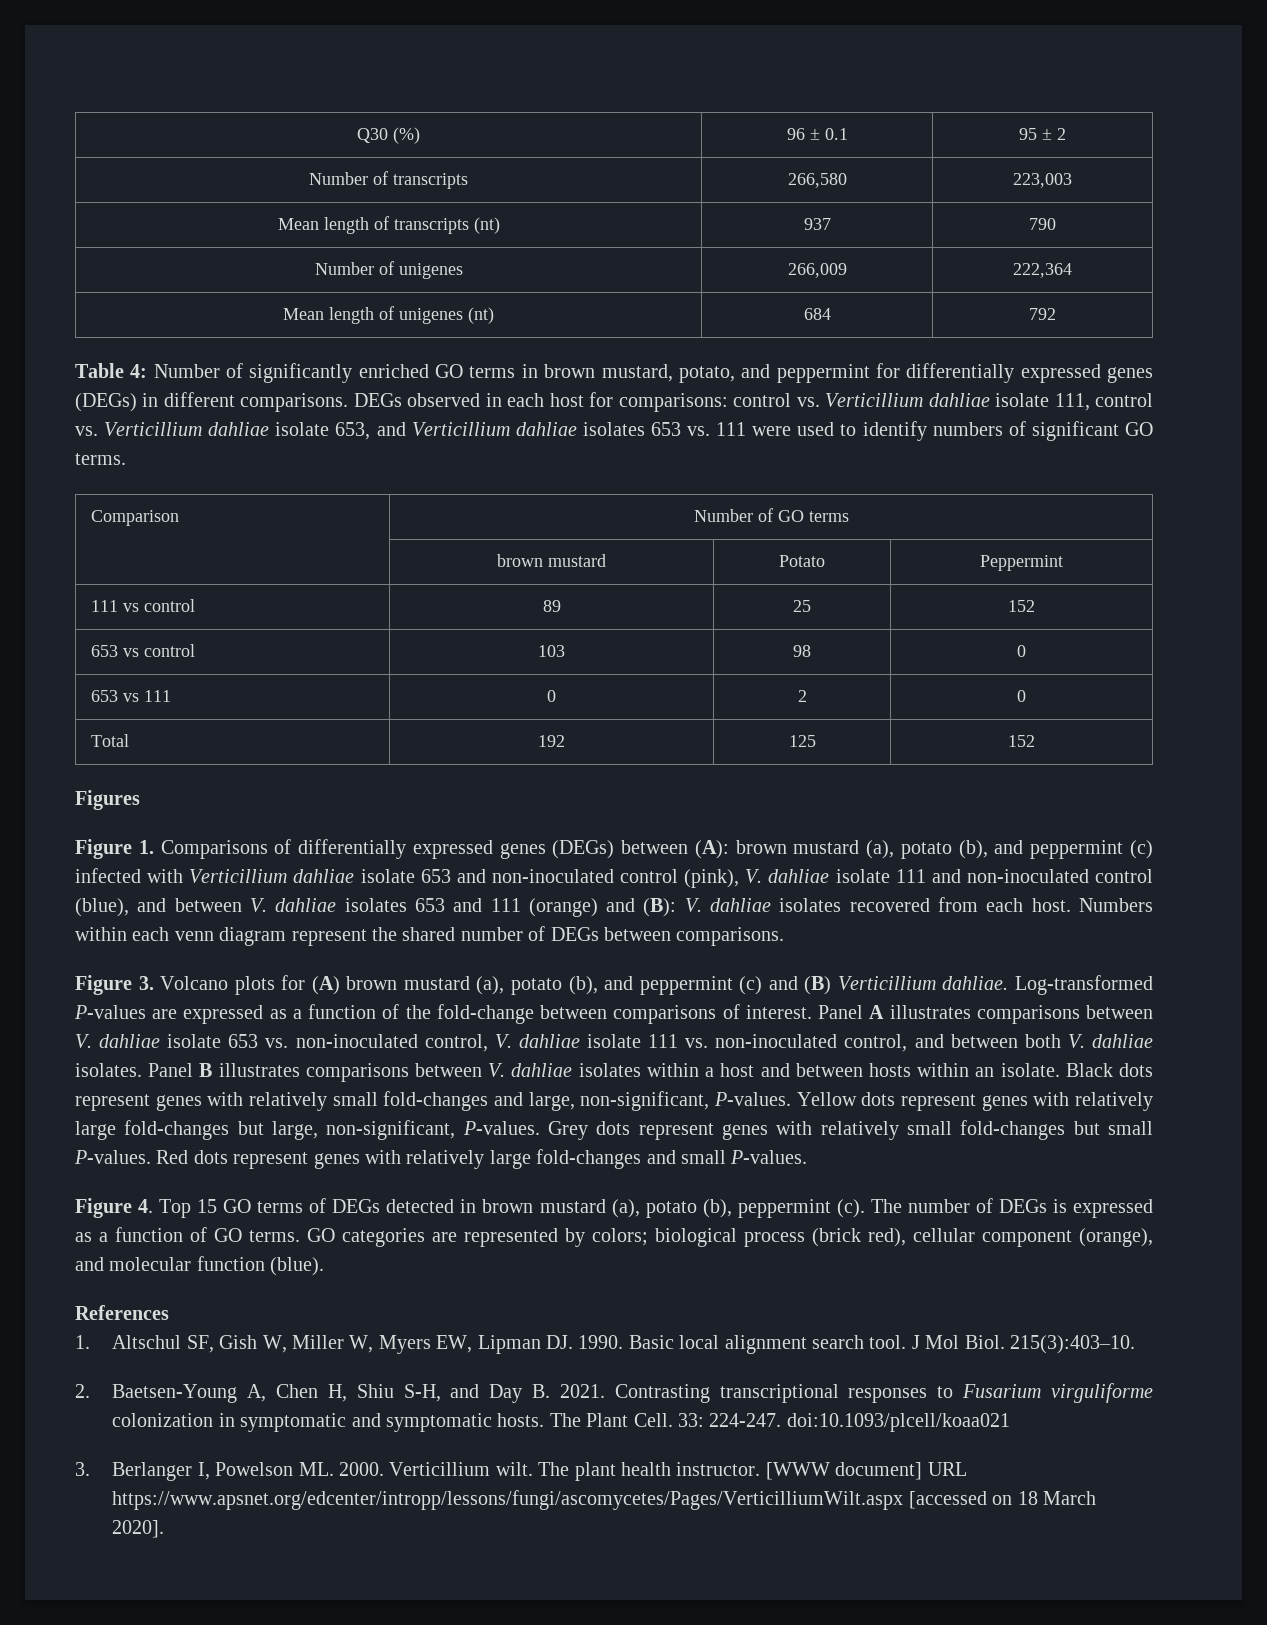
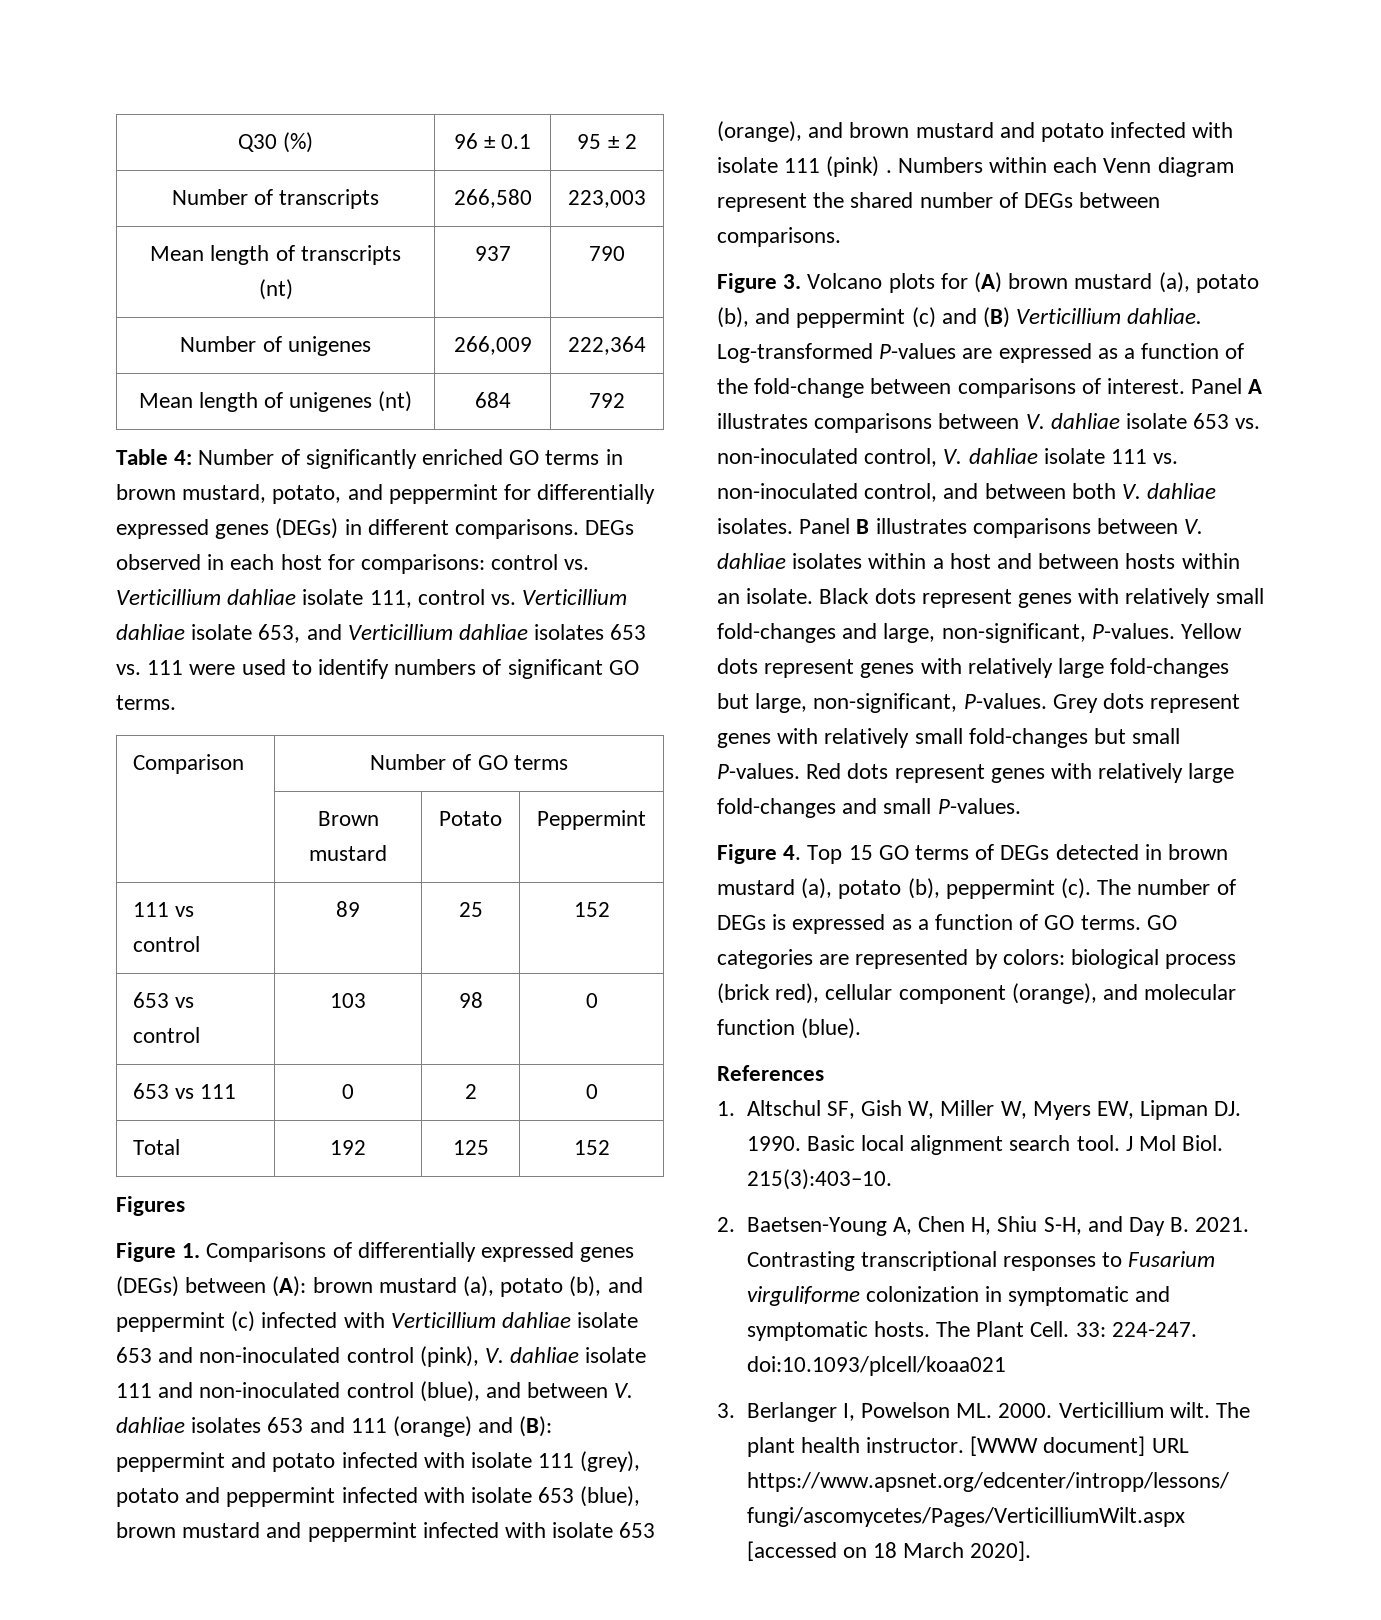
- | brown mustard | Potato | Peppermint
+ | Brown mustard | Potato | Peppermint
- Figure 1. Comparisons of differentially expressed genes (DEGs) between (A): brown mustard (a), potato (b), and peppermint (c) infected with Verticillium dahliae isolate 653 and non-inoculated control (pink), V. dahliae isolate 111 and non-inoculated control (blue), and between V. dahliae isolates 653 and 111 (orange) and (B): V. dahliae isolates recovered from each host.
+ Figure 1. Comparisons of differentially expressed genes (DEGs) between (A): brown mustard (a), potato (b), and peppermint (c) infected with Verticillium dahliae isolate 653 and non-inoculated control (pink), V. dahliae isolate 111 and non-inoculated control (blue), and between V. dahliae isolates 653 and 111 (orange) and (B): peppermint and potato infected with isolate 111 (grey), potato and peppermint infected with isolate 653 (blue), brown mustard and peppermint infected with isolate 653 (orange), and brown mustard and potato infected with isolate 111 (pink) .
- Numbers within each venn diagram represent the shared number of DEGs between comparisons.
+ Numbers within each Venn diagram represent the shared number of DEGs between comparisons.
- GO categories are represented by colors; biological process (brick red), cellular component (orange), and molecular function (blue).
+ GO categories are represented by colors: biological process (brick red), cellular component (orange), and molecular function (blue).

